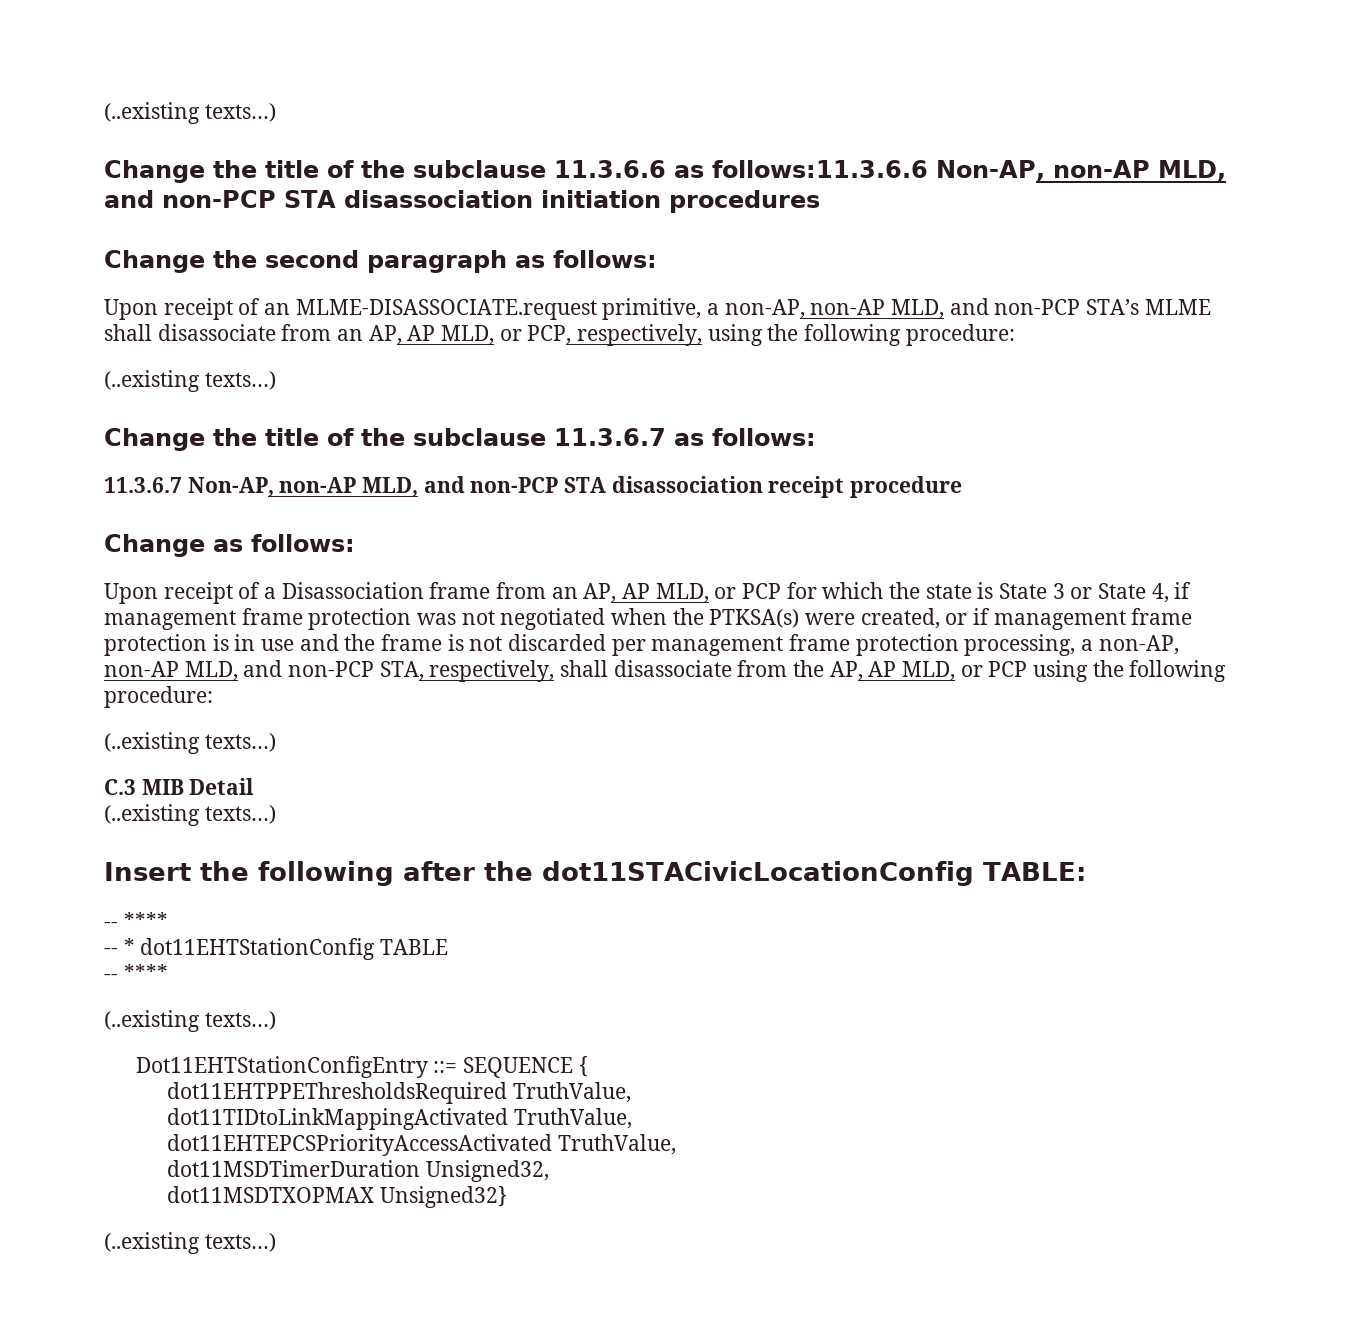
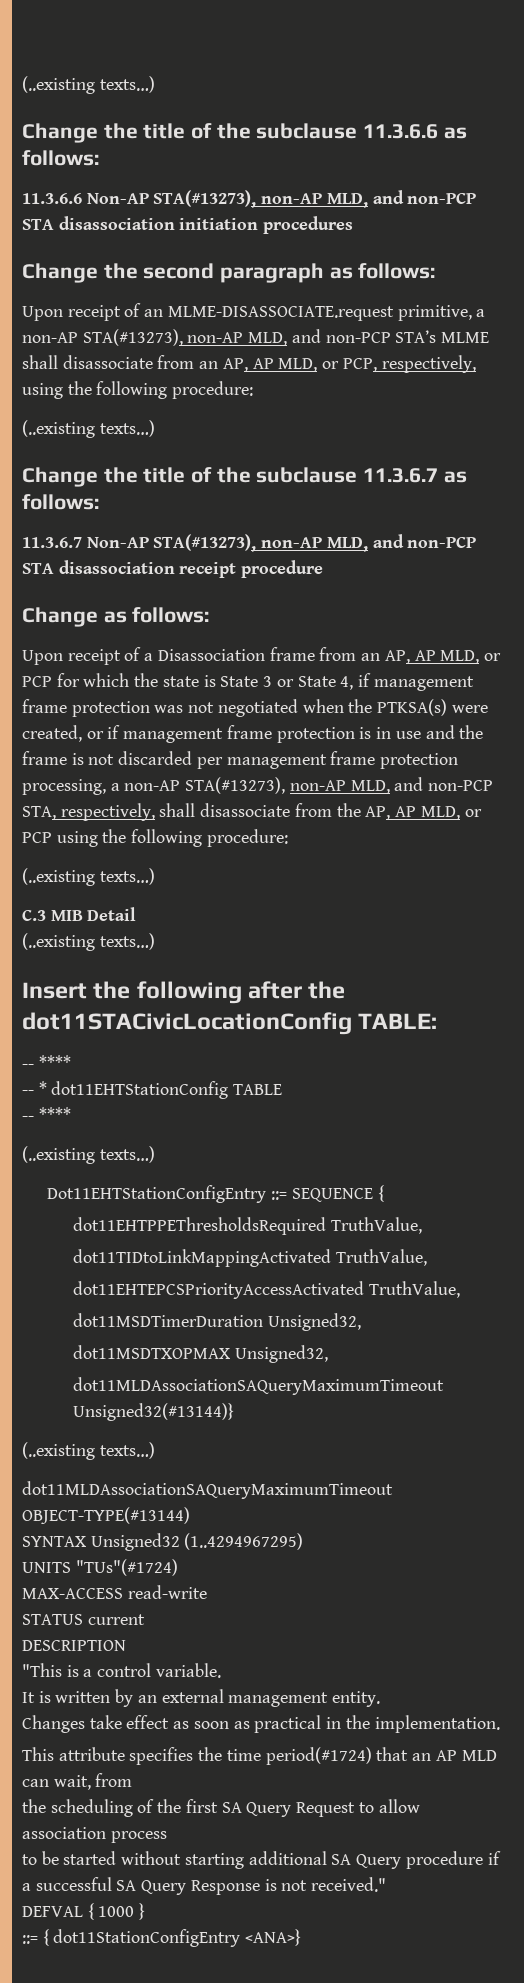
- Change the title of the subclause 11.3.6.6 as follows:11.3.6.6 Non-AP, non-AP MLD, and non-PCP STA disassociation initiation procedures
+ Change the title of the subclause 11.3.6.6 as follows:
+ 11.3.6.6 Non-AP STA(#13273), non-AP MLD, and non-PCP STA disassociation initiation procedures
- Upon receipt of an MLME-DISASSOCIATE.request primitive, a non-AP, non-AP MLD, and non-PCP STA’s MLME shall disassociate from an AP, AP MLD, or PCP, respectively, using the following procedure:
+ Upon receipt of an MLME-DISASSOCIATE.request primitive, a non-AP STA(#13273), non-AP MLD, and non-PCP STA’s MLME shall disassociate from an AP, AP MLD, or PCP, respectively, using the following procedure:
- 11.3.6.7 Non-AP, non-AP MLD, and non-PCP STA disassociation receipt procedure
+ 11.3.6.7 Non-AP STA(#13273), non-AP MLD, and non-PCP STA disassociation receipt procedure
- Upon receipt of a Disassociation frame from an AP, AP MLD, or PCP for which the state is State 3 or State 4, if management frame protection was not negotiated when the PTKSA(s) were created, or if management frame protection is in use and the frame is not discarded per management frame protection processing, a non-AP, non-AP MLD, and non-PCP STA, respectively, shall disassociate from the AP, AP MLD, or PCP using the following procedure:
+ Upon receipt of a Disassociation frame from an AP, AP MLD, or PCP for which the state is State 3 or State 4, if management frame protection was not negotiated when the PTKSA(s) were created, or if management frame protection is in use and the frame is not discarded per management frame protection processing, a non-AP STA(#13273), non-AP MLD, and non-PCP STA, respectively, shall disassociate from the AP, AP MLD, or PCP using the following procedure:
- dot11MSDTXOPMAX Unsigned32}
+ dot11MSDTXOPMAX Unsigned32,
+ dot11MLDAssociationSAQueryMaximumTimeout Unsigned32(#13144)}
  (..existing texts…)
+ dot11MLDAssociationSAQueryMaximumTimeout OBJECT-TYPE(#13144)
+ SYNTAX Unsigned32 (1..4294967295)
+ UNITS "TUs"(#1724)
+ MAX-ACCESS read-write
+ STATUS current
+ DESCRIPTION
+ "This is a control variable.
+ It is written by an external management entity.
+ Changes take effect as soon as practical in the implementation.
+ This attribute specifies the time period(#1724) that an AP MLD can wait, from
+ the scheduling of the first SA Query Request to allow association process
+ to be started without starting additional SA Query procedure if a successful SA Query Response is not received."
+ DEFVAL { 1000 }
+ ::= { dot11StationConfigEntry <ANA>}

